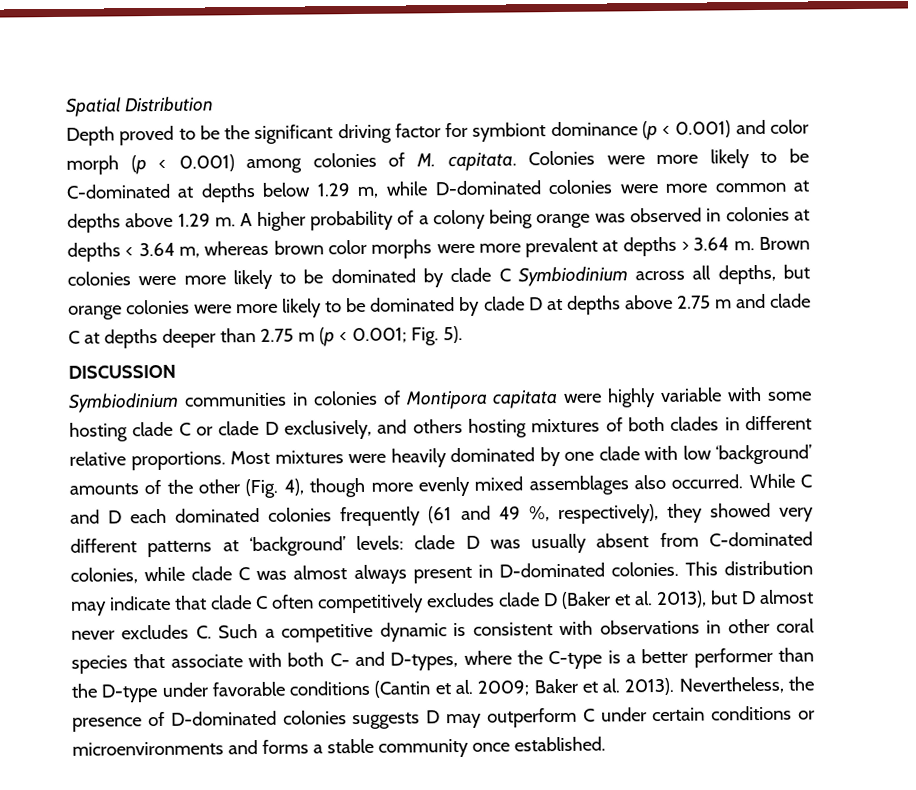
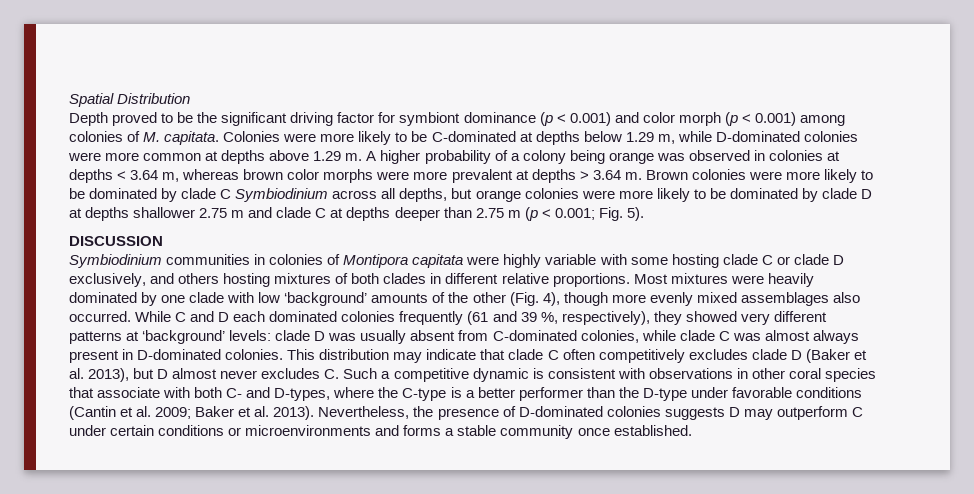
- Brown colonies were more likely to be dominated by clade C Symbiodinium across all depths, but orange colonies were more likely to be dominated by clade D at depths above 2.75 m and clade C at depths deeper than 2.75 m (p < 0.001; Fig. 5).
+ Brown colonies were more likely to be dominated by clade C Symbiodinium across all depths, but orange colonies were more likely to be dominated by clade D at depths shallower 2.75 m and clade C at depths deeper than 2.75 m (p < 0.001; Fig. 5).
- While C and D each dominated colonies frequently (61 and 49 %, respectively), they showed very different patterns at ‘background’ levels: clade D was usually absent from C-dominated colonies, while clade C was almost always present in D-dominated colonies.
+ While C and D each dominated colonies frequently (61 and 39 %, respectively), they showed very different patterns at ‘background’ levels: clade D was usually absent from C-dominated colonies, while clade C was almost always present in D-dominated colonies.

